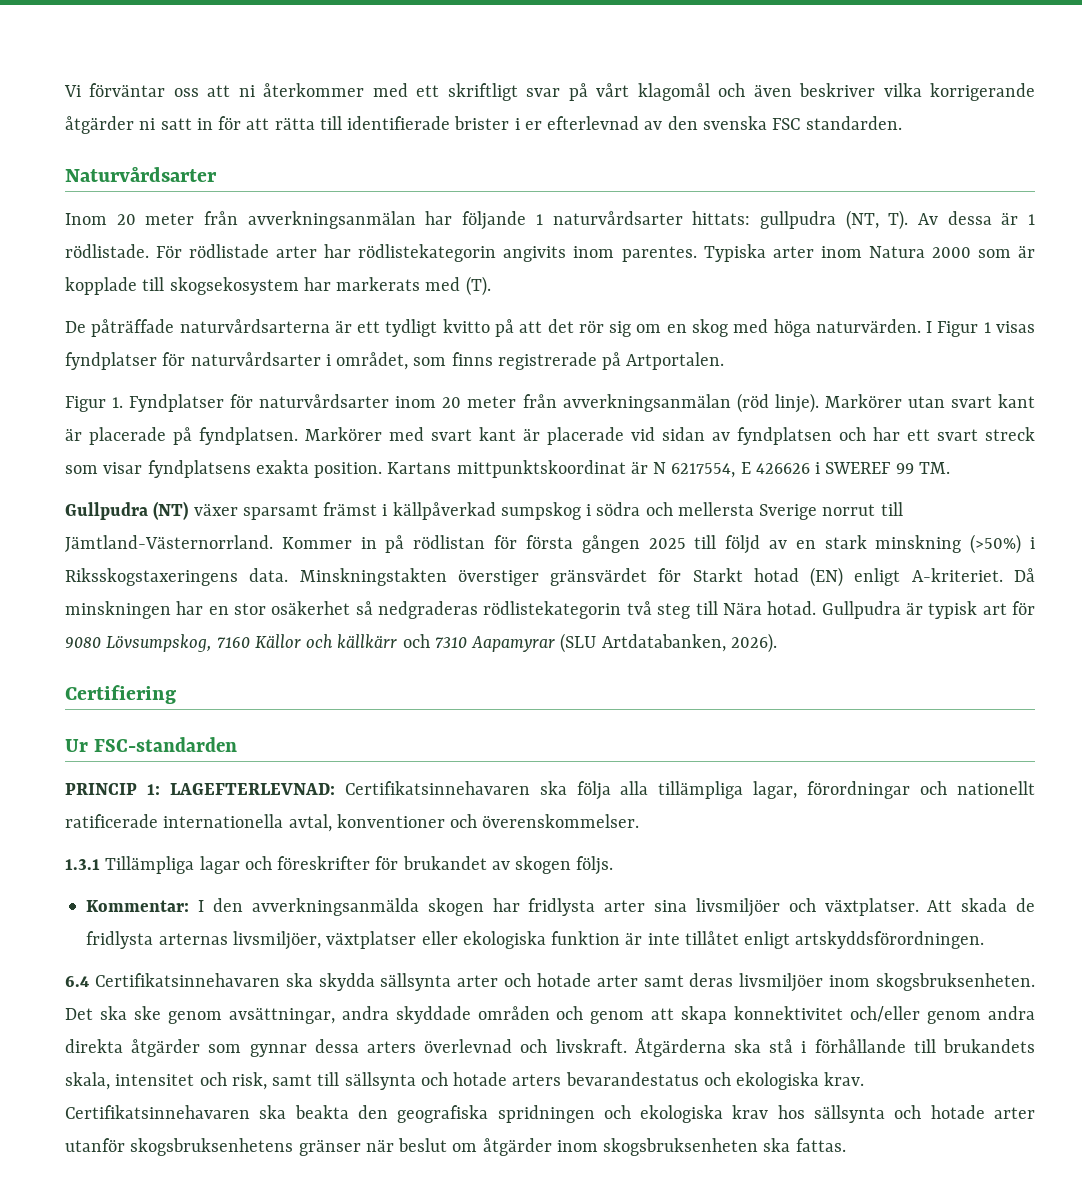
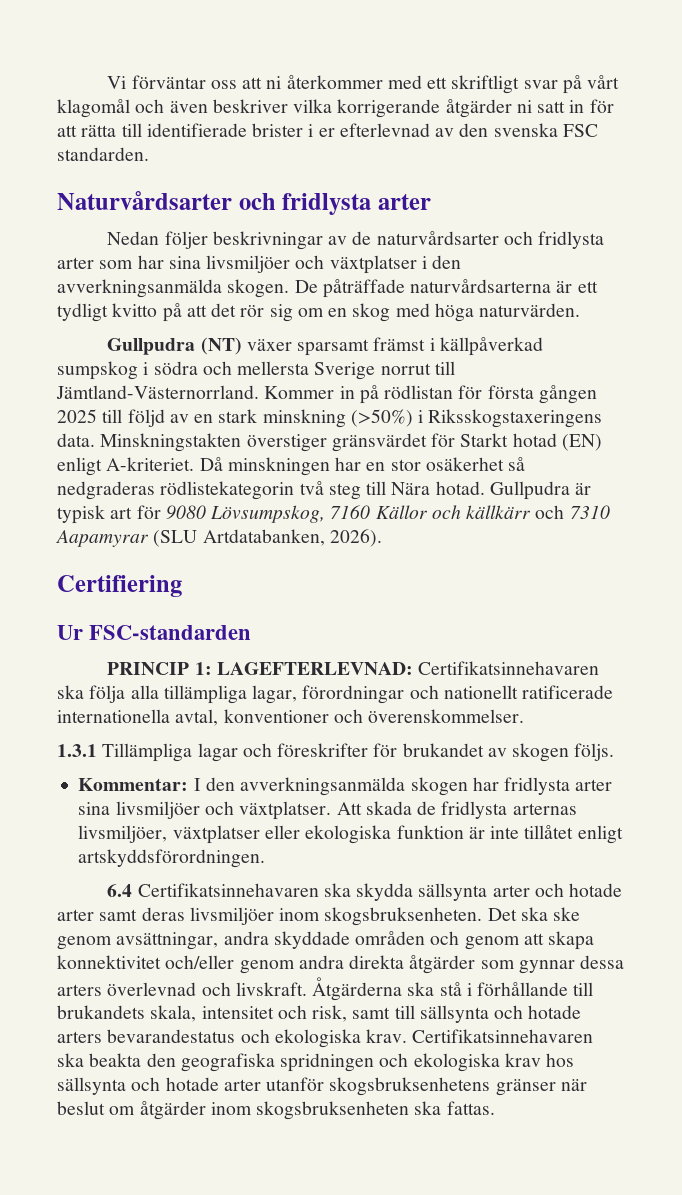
- Naturvårdsarter
- Inom 20 meter från avverkningsanmälan har följande 1 naturvårdsarter hittats: gullpudra (NT, T). Av dessa är 1 rödlistade. För rödlistade arter har rödlistekategorin angivits inom parentes. Typiska arter inom Natura 2000 som är kopplade till skogsekosystem har markerats med (T).
- De påträffade naturvårdsarterna är ett tydligt kvitto på att det rör sig om en skog med höga naturvärden. I Figur 1 visas fyndplatser för naturvårdsarter i området, som finns registrerade på Artportalen.
- Figur 1. Fyndplatser för naturvårdsarter inom 20 meter från avverkningsanmälan (röd linje). Markörer utan svart kant är placerade på fyndplatsen. Markörer med svart kant är placerade vid sidan av fyndplatsen och har ett svart streck som visar fyndplatsens exakta position. Kartans mittpunktskoordinat är N 6217554, E 426626 i SWEREF 99 TM.
+ Naturvårdsarter och fridlysta arter
+ Nedan följer beskrivningar av de naturvårdsarter och fridlysta arter som har sina livsmiljöer och växtplatser i den avverkningsanmälda skogen. De påträffade naturvårdsarterna är ett tydligt kvitto på att det rör sig om en skog med höga naturvärden.

